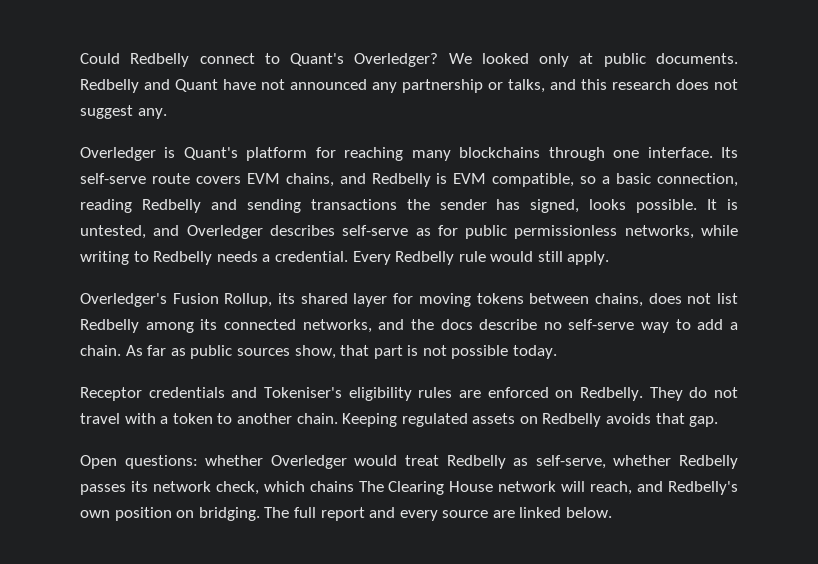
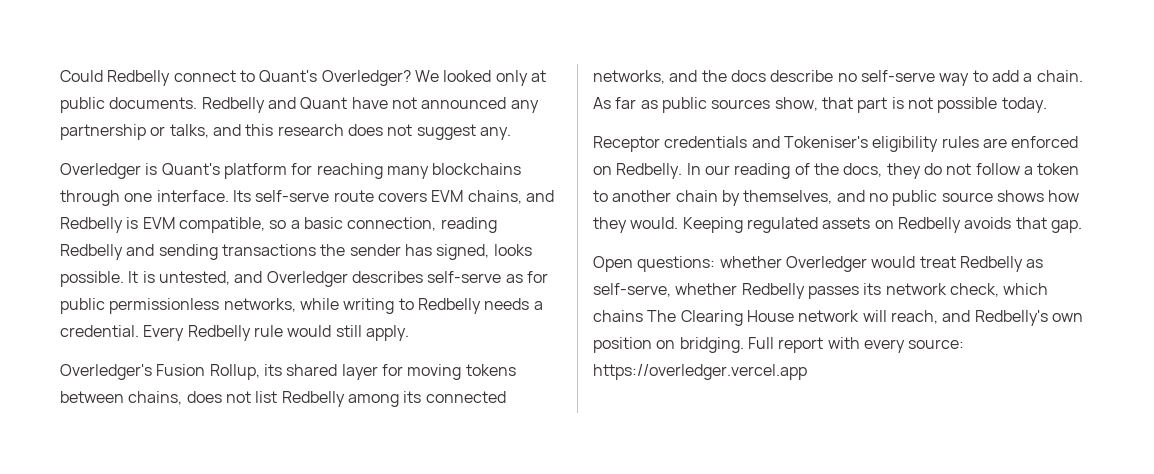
- They do not travel with a token to another chain.
+ In our reading of the docs, they do not follow a token to another chain by themselves, and no public source shows how they would.
- The full report and every source are linked below.
+ Full report with every source: https://overledger.vercel.app

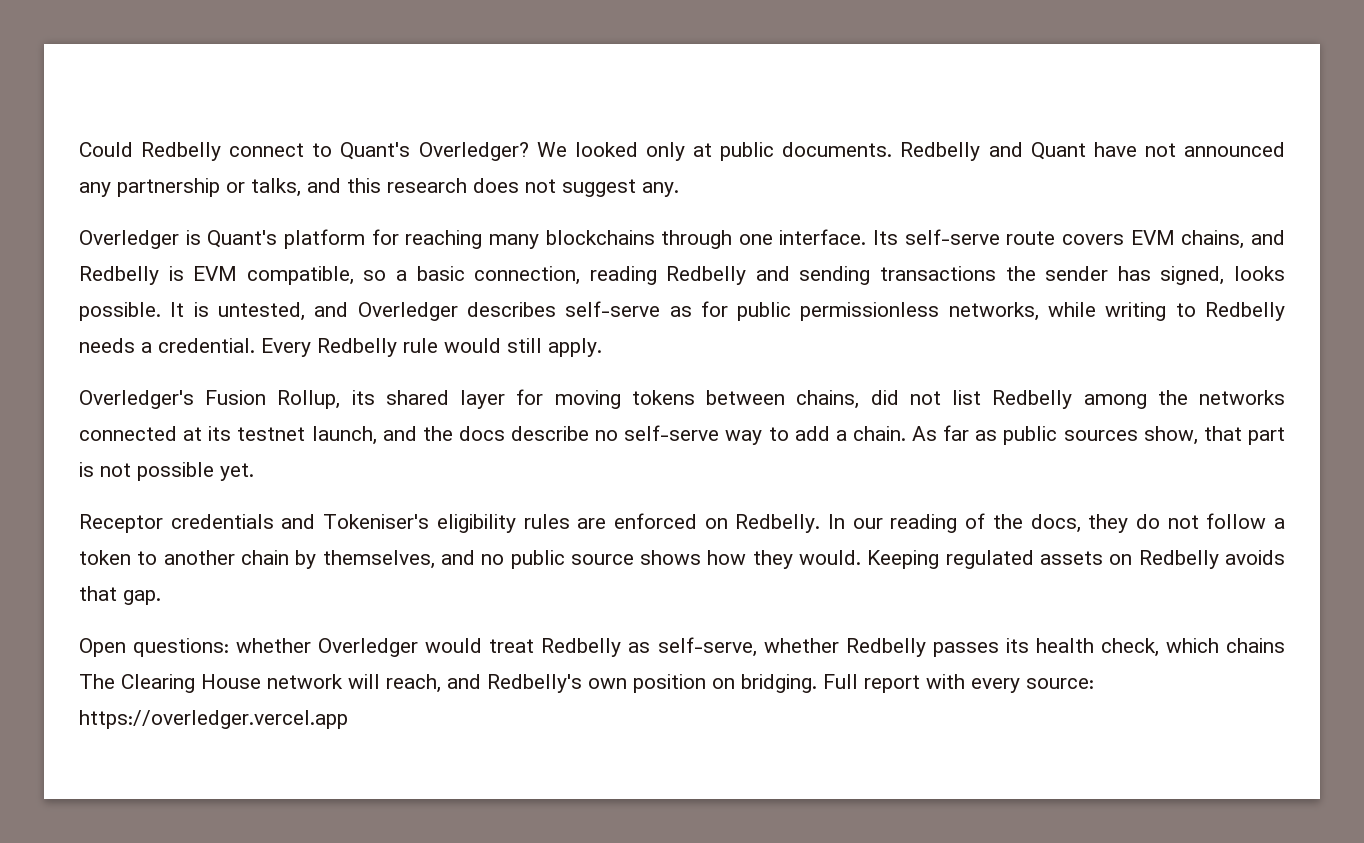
- Overledger's Fusion Rollup, its shared layer for moving tokens between chains, does not list Redbelly among its connected networks, and the docs describe no self-serve way to add a chain.
+ Overledger's Fusion Rollup, its shared layer for moving tokens between chains, did not list Redbelly among the networks connected at its testnet launch, and the docs describe no self-serve way to add a chain.
- As far as public sources show, that part is not possible today.
+ As far as public sources show, that part is not possible yet.
- Open questions: whether Overledger would treat Redbelly as self-serve, whether Redbelly passes its network check, which chains The Clearing House network will reach, and Redbelly's own position on bridging.
+ Open questions: whether Overledger would treat Redbelly as self-serve, whether Redbelly passes its health check, which chains The Clearing House network will reach, and Redbelly's own position on bridging.

